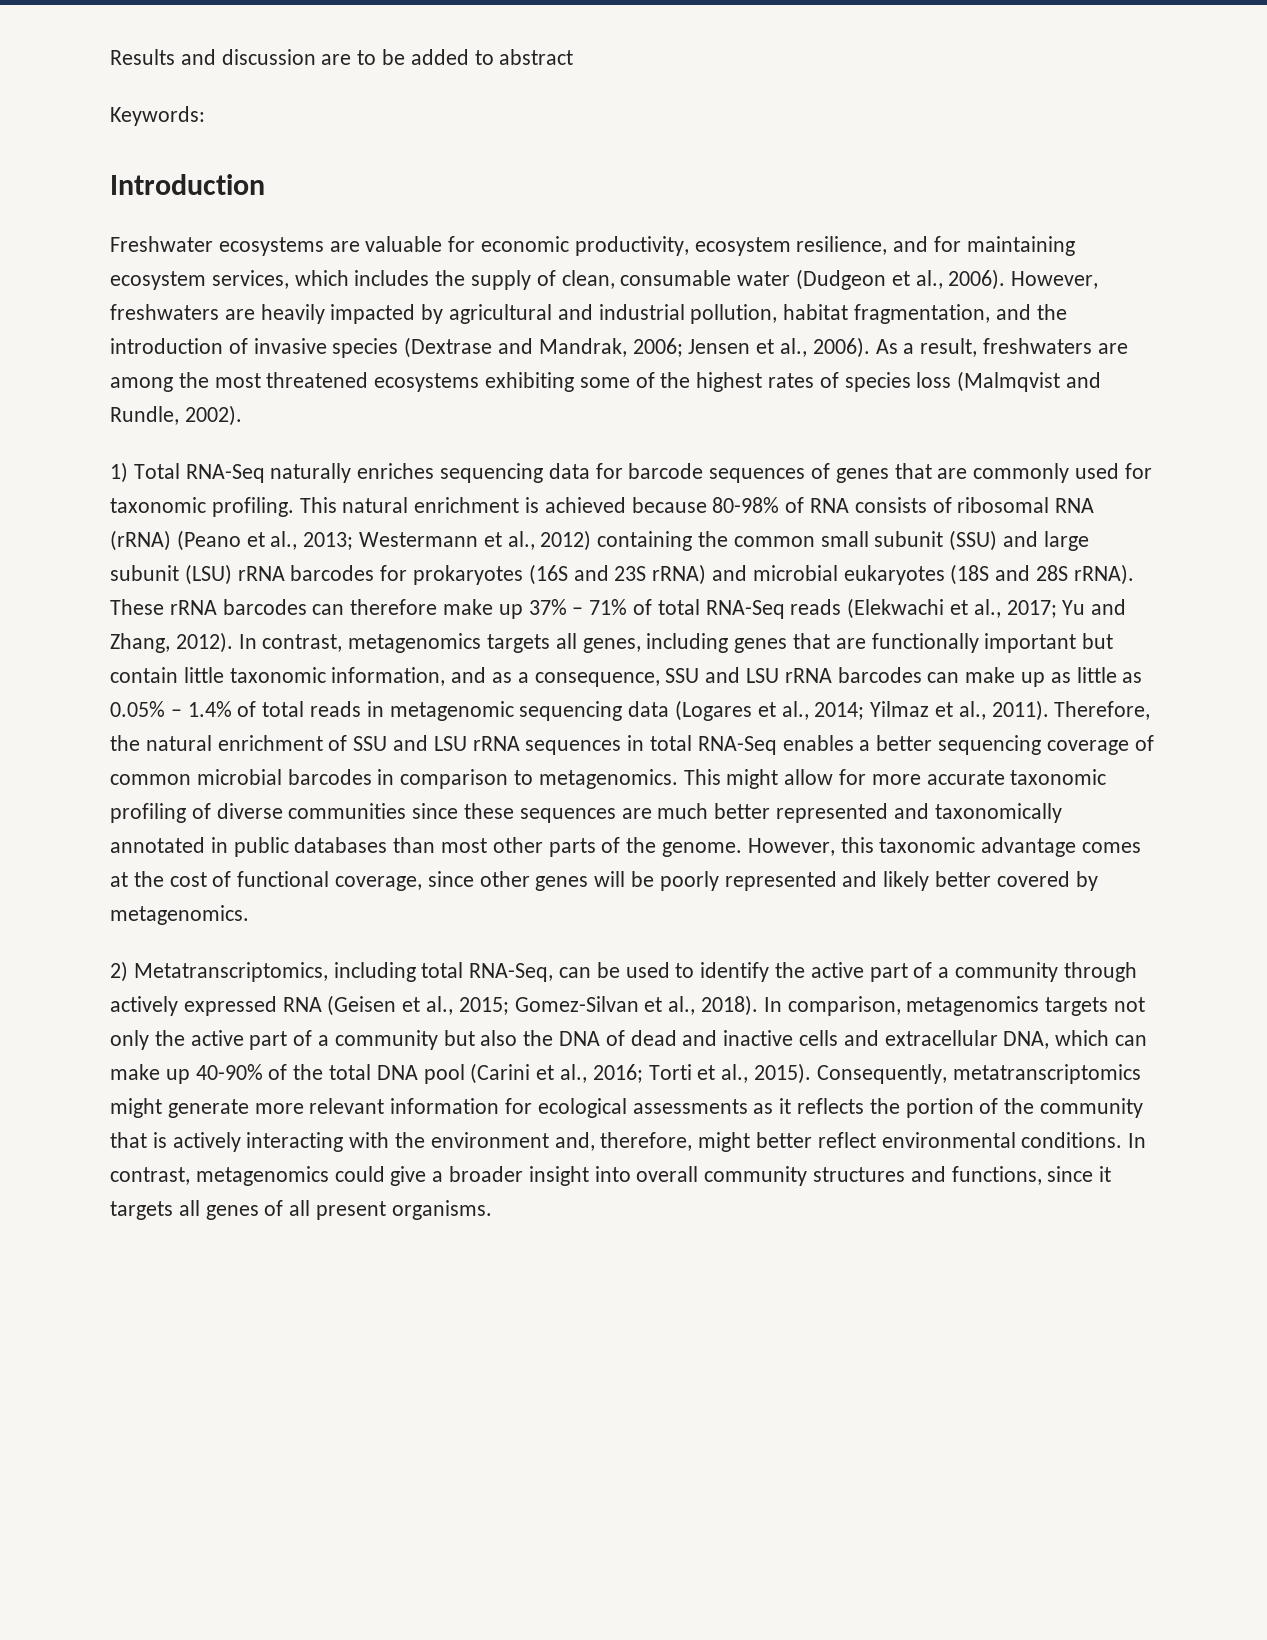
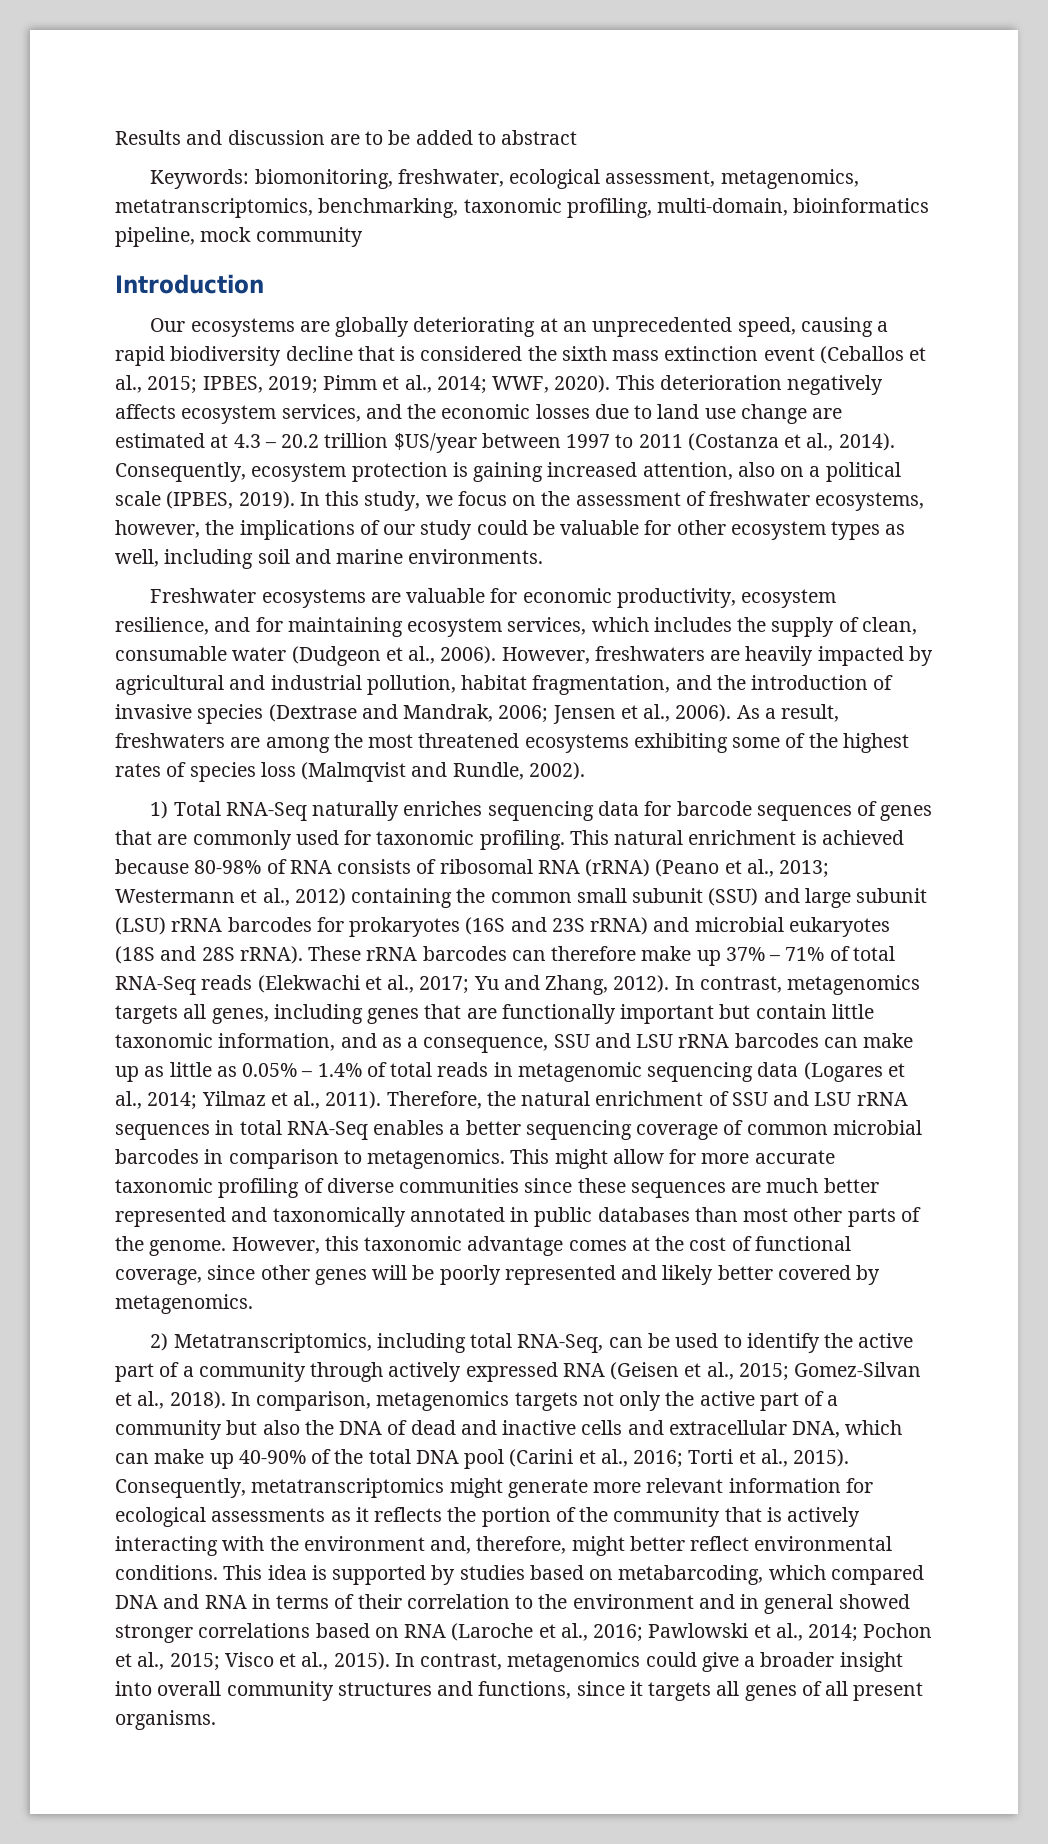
- Keywords:
+ Keywords: biomonitoring, freshwater, ecological assessment, metagenomics, metatranscriptomics, benchmarking, taxonomic profiling, multi-domain, bioinformatics pipeline, mock community
  Introduction
+ Our ecosystems are globally deteriorating at an unprecedented speed, causing a rapid biodiversity decline that is considered the sixth mass extinction event (Ceballos et al., 2015; IPBES, 2019; Pimm et al., 2014; WWF, 2020). This deterioration negatively affects ecosystem services, and the economic losses due to land use change are estimated at 4.3 – 20.2 trillion $US/year between 1997 to 2011 (Costanza et al., 2014). Consequently, ecosystem protection is gaining increased attention, also on a political scale (IPBES, 2019). In this study, we focus on the assessment of freshwater ecosystems, however, the implications of our study could be valuable for other ecosystem types as well, including soil and marine environments.
+ This idea is supported by studies based on metabarcoding, which compared DNA and RNA in terms of their correlation to the environment and in general showed stronger correlations based on RNA (Laroche et al., 2016; Pawlowski et al., 2014; Pochon et al., 2015; Visco et al., 2015).

